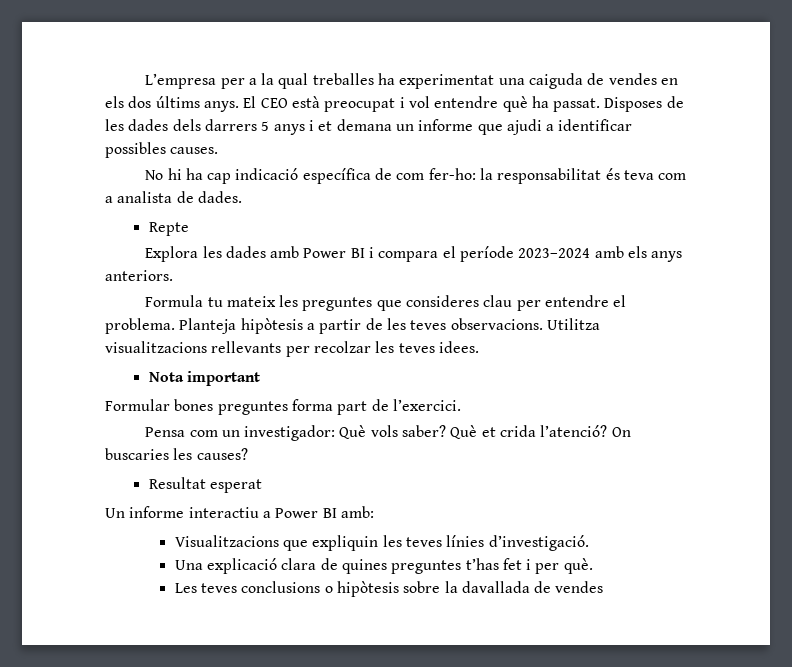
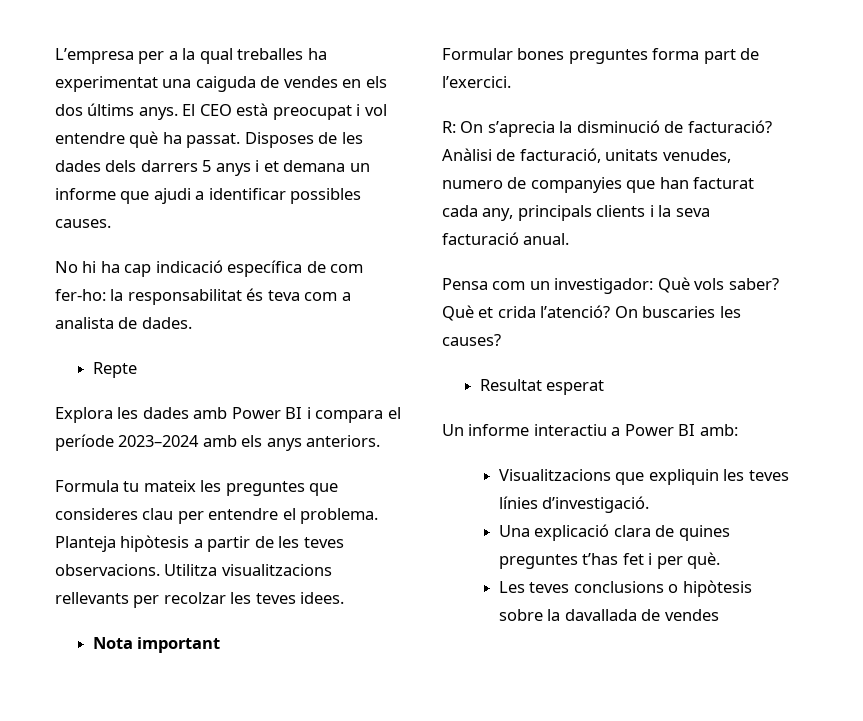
+ R: On s’aprecia la disminució de facturació? Anàlisi de facturació, unitats venudes, numero de companyies que han facturat cada any, principals clients i la seva facturació anual.

